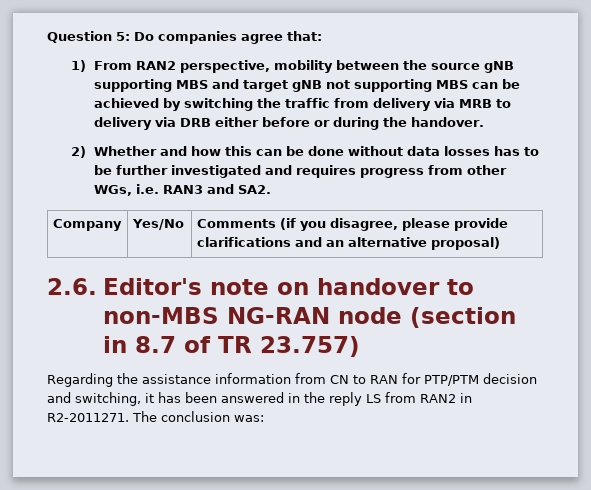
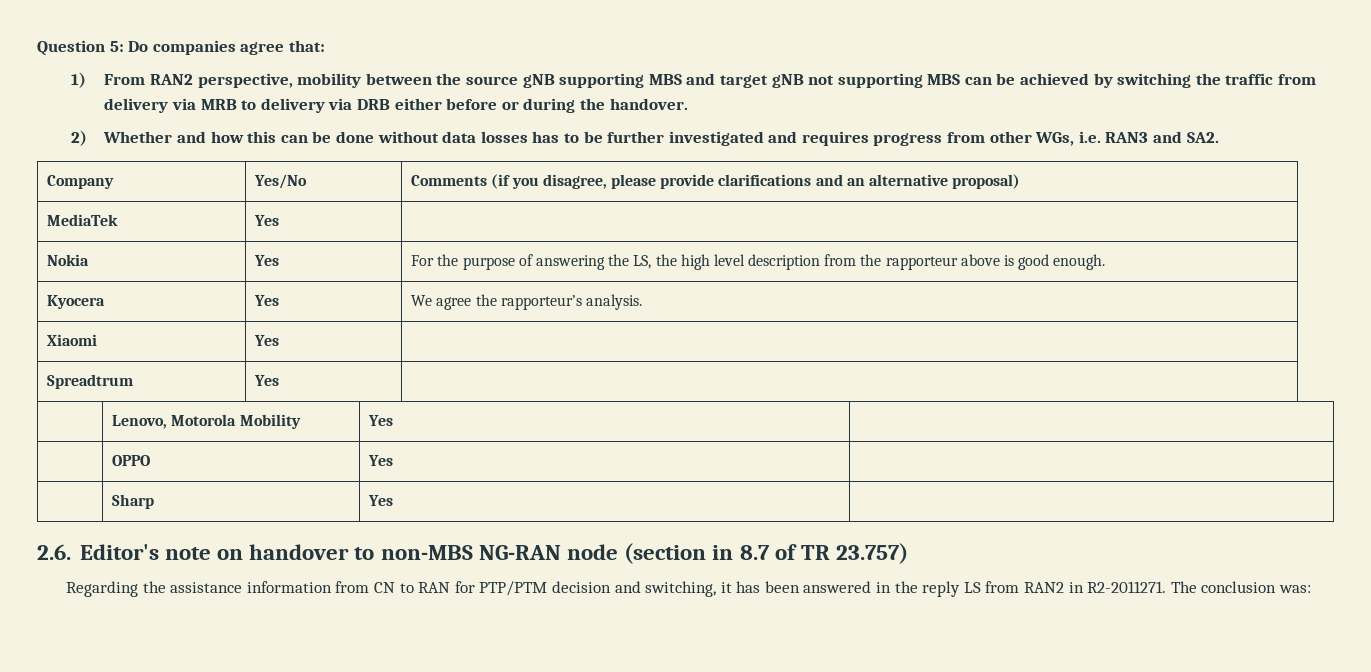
+ MediaTek | Yes |
+ Nokia | Yes | For the purpose of answering the LS, the high level description from the rapporteur above is good enough.
+ Kyocera | Yes | We agree the rapporteur’s analysis.
+ Xiaomi | Yes |
+ Spreadtrum | Yes |
+ | Lenovo, Motorola Mobility | Yes |
+ | OPPO | Yes |
+ | Sharp | Yes |

